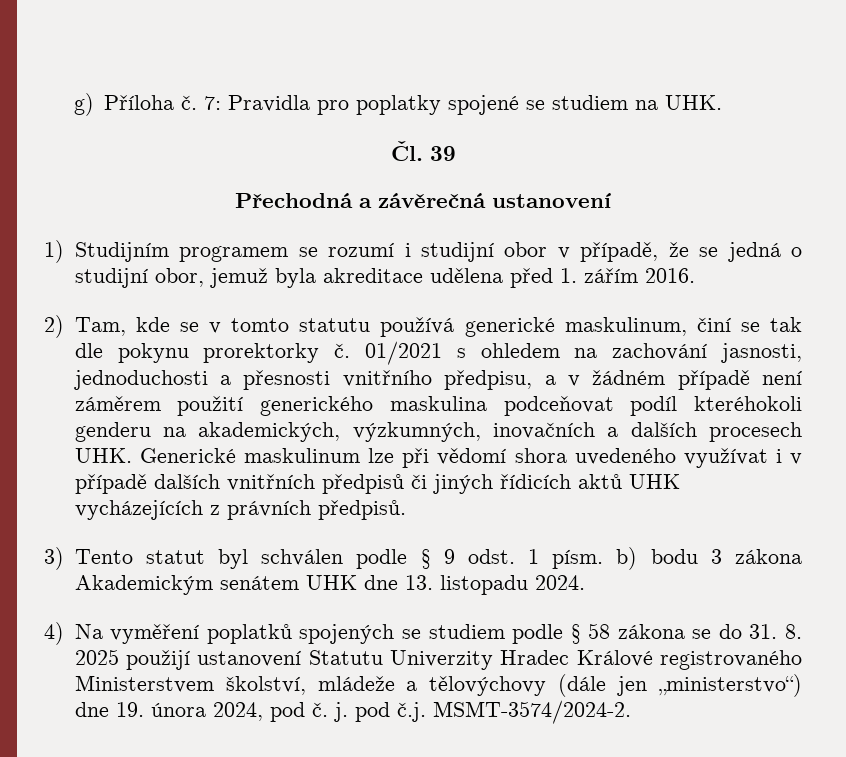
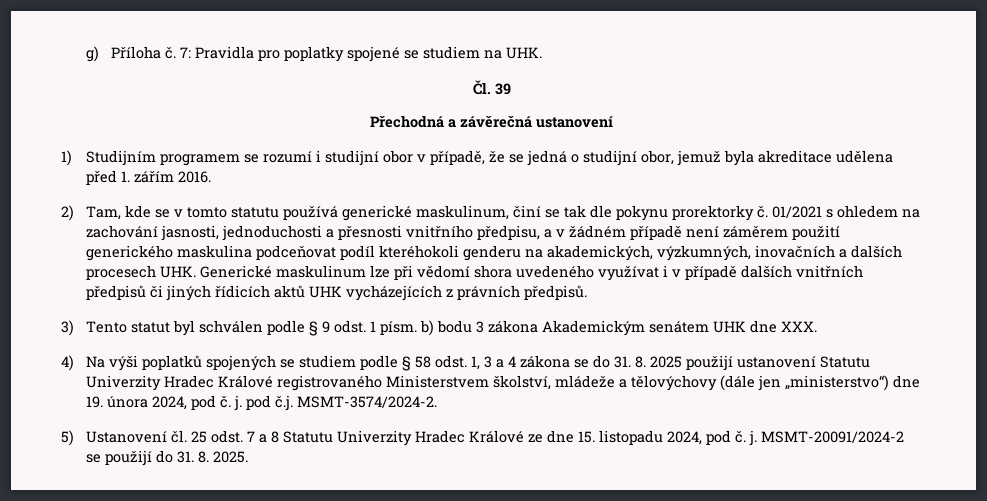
- 3) Tento statut byl schválen podle § 9 odst. 1 písm. b) bodu 3 zákona Akademickým senátem UHK dne 13. listopadu 2024.
+ 3) Tento statut byl schválen podle § 9 odst. 1 písm. b) bodu 3 zákona Akademickým senátem UHK dne XXX.
- 4) Na vyměření poplatků spojených se studiem podle § 58 zákona se do 31. 8. 2025 použijí ustanovení Statutu Univerzity Hradec Králové registrovaného Ministerstvem školství, mládeže a tělovýchovy (dále jen „ministerstvo“) dne 19. února 2024, pod č. j. pod č.j. MSMT-3574/2024-2.
+ 4) Na výši poplatků spojených se studiem podle § 58 odst. 1, 3 a 4 zákona se do 31. 8. 2025 použijí ustanovení Statutu Univerzity Hradec Králové registrovaného Ministerstvem školství, mládeže a tělovýchovy (dále jen „ministerstvo“) dne 19. února 2024, pod č. j. pod č.j. MSMT-3574/2024-2.
+ 5) Ustanovení čl. 25 odst. 7 a 8 Statutu Univerzity Hradec Králové ze dne 15. listopadu 2024, pod č. j. MSMT-20091/2024-2 se použijí do 31. 8. 2025.

